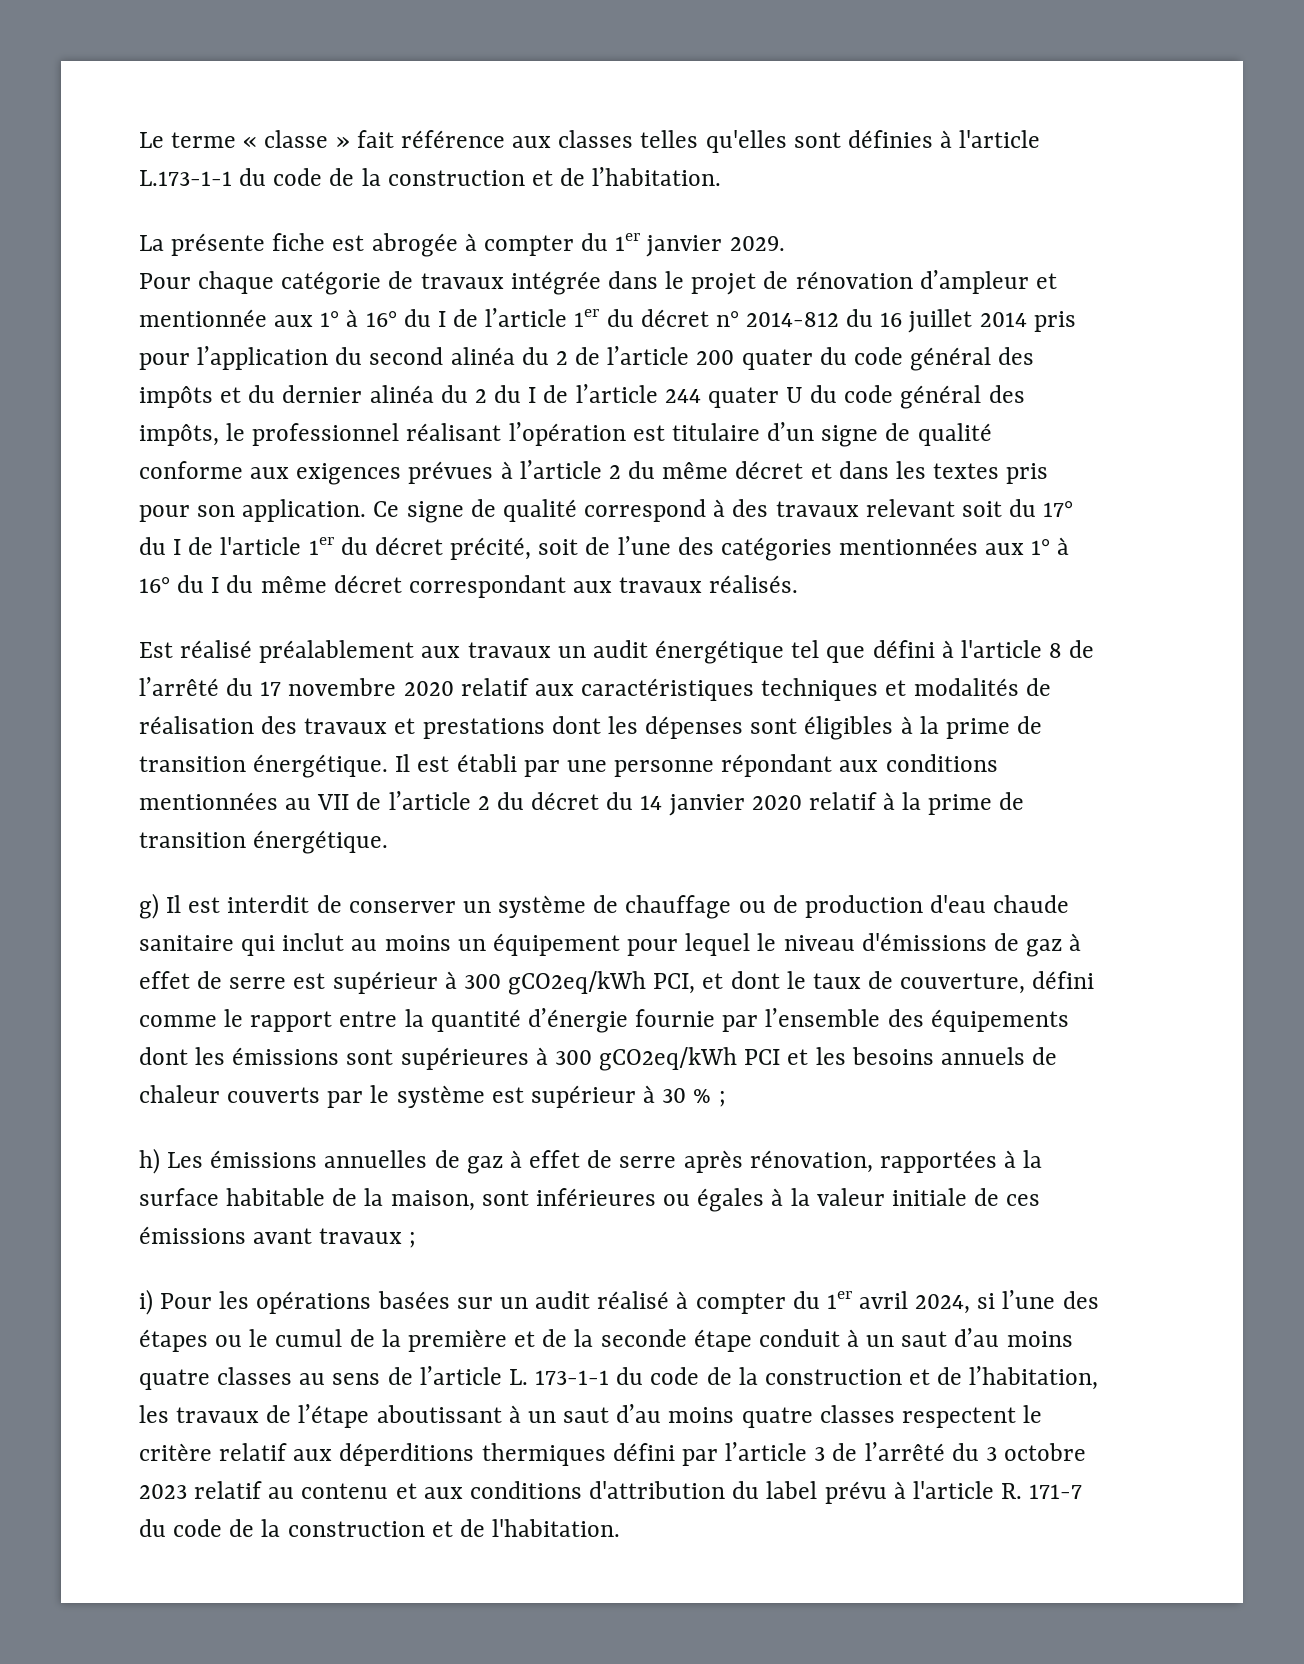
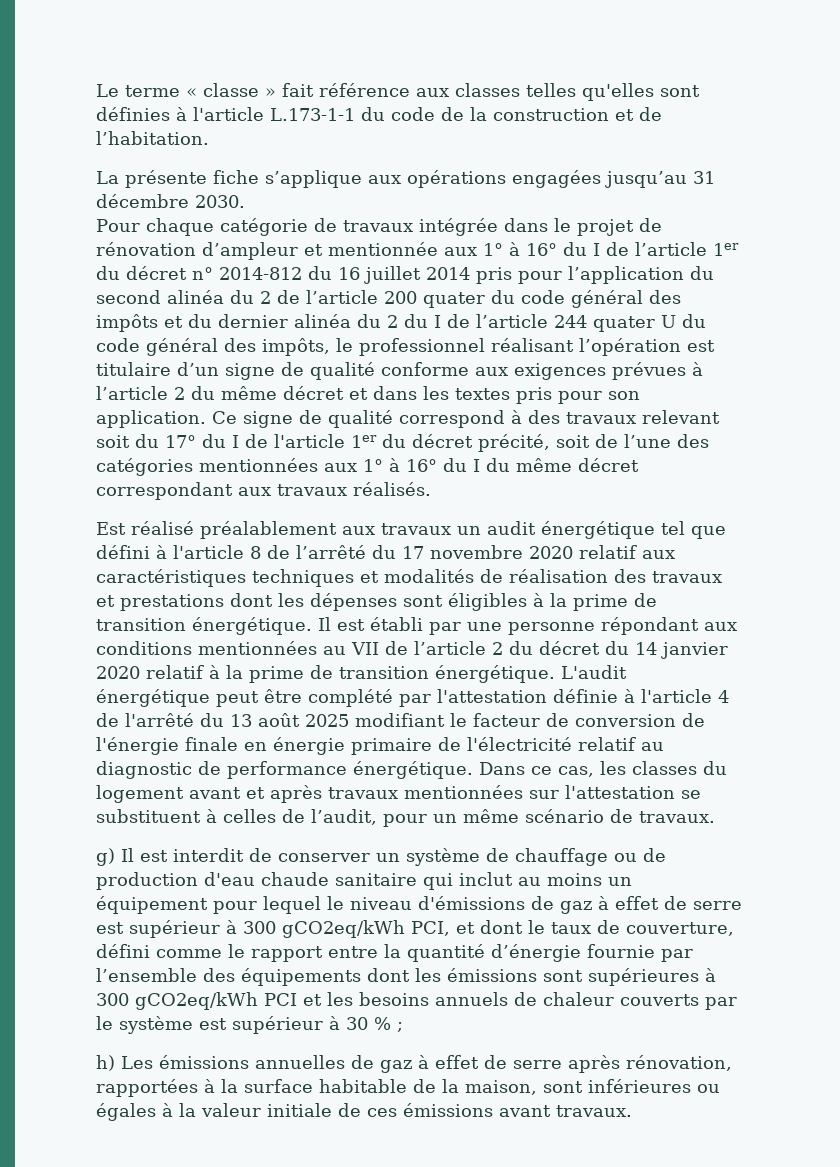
- La présente fiche est abrogée à compter du 1er janvier 2029.
+ La présente fiche s’applique aux opérations engagées jusqu’au 31 décembre 2030.
+ L'audit énergétique peut être complété par l'attestation définie à l'article 4 de l'arrêté du 13 août 2025 modifiant le facteur de conversion de l'énergie finale en énergie primaire de l'électricité relatif au diagnostic de performance énergétique. Dans ce cas, les classes du logement avant et après travaux mentionnées sur l'attestation se substituent à celles de l’audit, pour un même scénario de travaux.
- h) Les émissions annuelles de gaz à effet de serre après rénovation, rapportées à la surface habitable de la maison, sont inférieures ou égales à la valeur initiale de ces émissions avant travaux ;
- i) Pour les opérations basées sur un audit réalisé à compter du 1er avril 2024, si l’une des étapes ou le cumul de la première et de la seconde étape conduit à un saut d’au moins quatre classes au sens de l’article L. 173-1-1 du code de la construction et de l’habitation, les travaux de l’étape aboutissant à un saut d’au moins quatre classes respectent le critère relatif aux déperditions thermiques défini par l’article 3 de l’arrêté du 3 octobre 2023 relatif au contenu et aux conditions d'attribution du label prévu à l'article R. 171-7 du code de la construction et de l'habitation.
+ h) Les émissions annuelles de gaz à effet de serre après rénovation, rapportées à la surface habitable de la maison, sont inférieures ou égales à la valeur initiale de ces émissions avant travaux.

